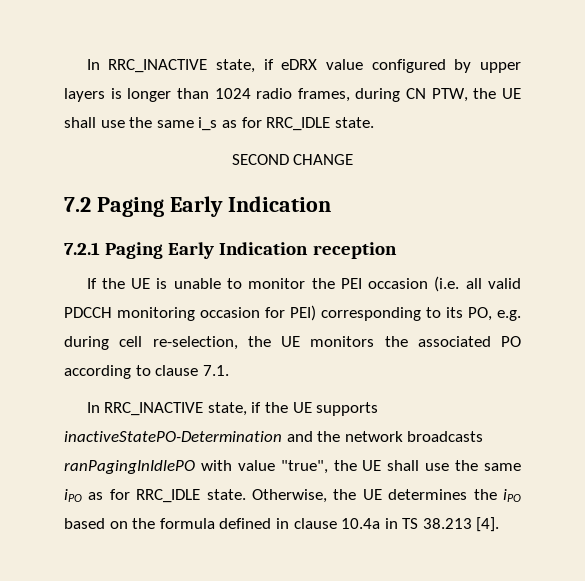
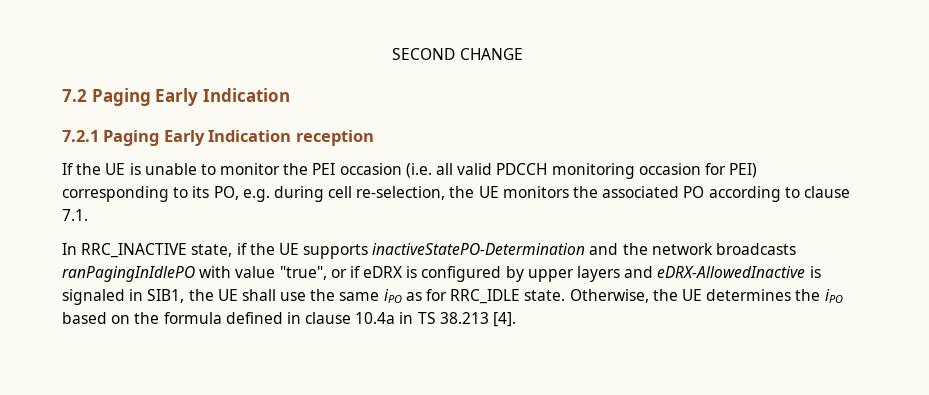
- In RRC_INACTIVE state, if eDRX value configured by upper layers is longer than 1024 radio frames, during CN PTW, the UE shall use the same i_s as for RRC_IDLE state.
- In RRC_INACTIVE state, if the UE supports inactiveStatePO-Determination and the network broadcasts ranPagingInIdlePO with value "true", the UE shall use the same iPO as for RRC_IDLE state.
+ In RRC_INACTIVE state, if the UE supports inactiveStatePO-Determination and the network broadcasts ranPagingInIdlePO with value "true", or if eDRX is configured by upper layers and eDRX-AllowedInactive is signaled in SIB1, the UE shall use the same iPO as for RRC_IDLE state.

